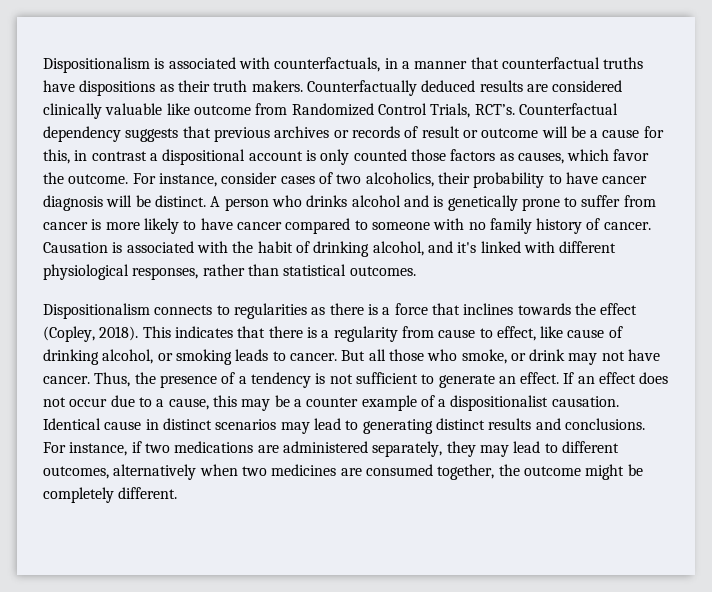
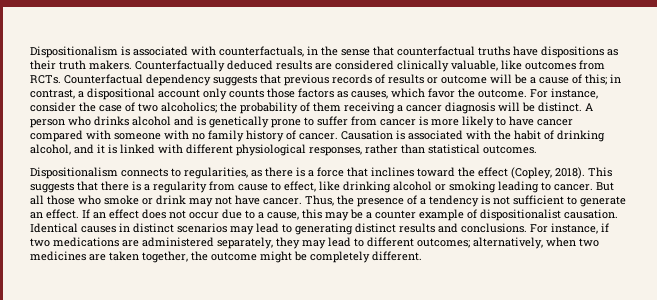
- Dispositionalism is associated with counterfactuals, in a manner that counterfactual truths have dispositions as their truth makers.
+ Dispositionalism is associated with counterfactuals, in the sense that counterfactual truths have dispositions as their truth makers.
- Counterfactually deduced results are considered clinically valuable like outcome from Randomized Control Trials, RCT’s.
+ Counterfactually deduced results are considered clinically valuable, like outcomes from RCTs.
- Counterfactual dependency suggests that previous archives or records of result or outcome will be a cause for this, in contrast a dispositional account is only counted those factors as causes, which favor the outcome.
+ Counterfactual dependency suggests that previous records of results or outcome will be a cause of this; in contrast, a dispositional account only counts those factors as causes, which favor the outcome.
- For instance, consider cases of two alcoholics, their probability to have cancer diagnosis will be distinct.
+ For instance, consider the case of two alcoholics; the probability of them receiving a cancer diagnosis will be distinct.
- A person who drinks alcohol and is genetically prone to suffer from cancer is more likely to have cancer compared to someone with no family history of cancer.
+ A person who drinks alcohol and is genetically prone to suffer from cancer is more likely to have cancer compared with someone with no family history of cancer.
- Causation is associated with the habit of drinking alcohol, and it's linked with different physiological responses, rather than statistical outcomes.
+ Causation is associated with the habit of drinking alcohol, and it is linked with different physiological responses, rather than statistical outcomes.
- Dispositionalism connects to regularities as there is a force that inclines towards the effect (Copley, 2018).
+ Dispositionalism connects to regularities, as there is a force that inclines toward the effect (Copley, 2018).
- This indicates that there is a regularity from cause to effect, like cause of drinking alcohol, or smoking leads to cancer.
+ This suggests that there is a regularity from cause to effect, like drinking alcohol or smoking leading to cancer.
- But all those who smoke, or drink may not have cancer.
+ But all those who smoke or drink may not have cancer.
- If an effect does not occur due to a cause, this may be a counter example of a dispositionalist causation.
+ If an effect does not occur due to a cause, this may be a counter example of dispositionalist causation.
- Identical cause in distinct scenarios may lead to generating distinct results and conclusions.
+ Identical causes in distinct scenarios may lead to generating distinct results and conclusions.
- For instance, if two medications are administered separately, they may lead to different outcomes, alternatively when two medicines are consumed together, the outcome might be completely different.
+ For instance, if two medications are administered separately, they may lead to different outcomes; alternatively, when two medicines are taken together, the outcome might be completely different.

